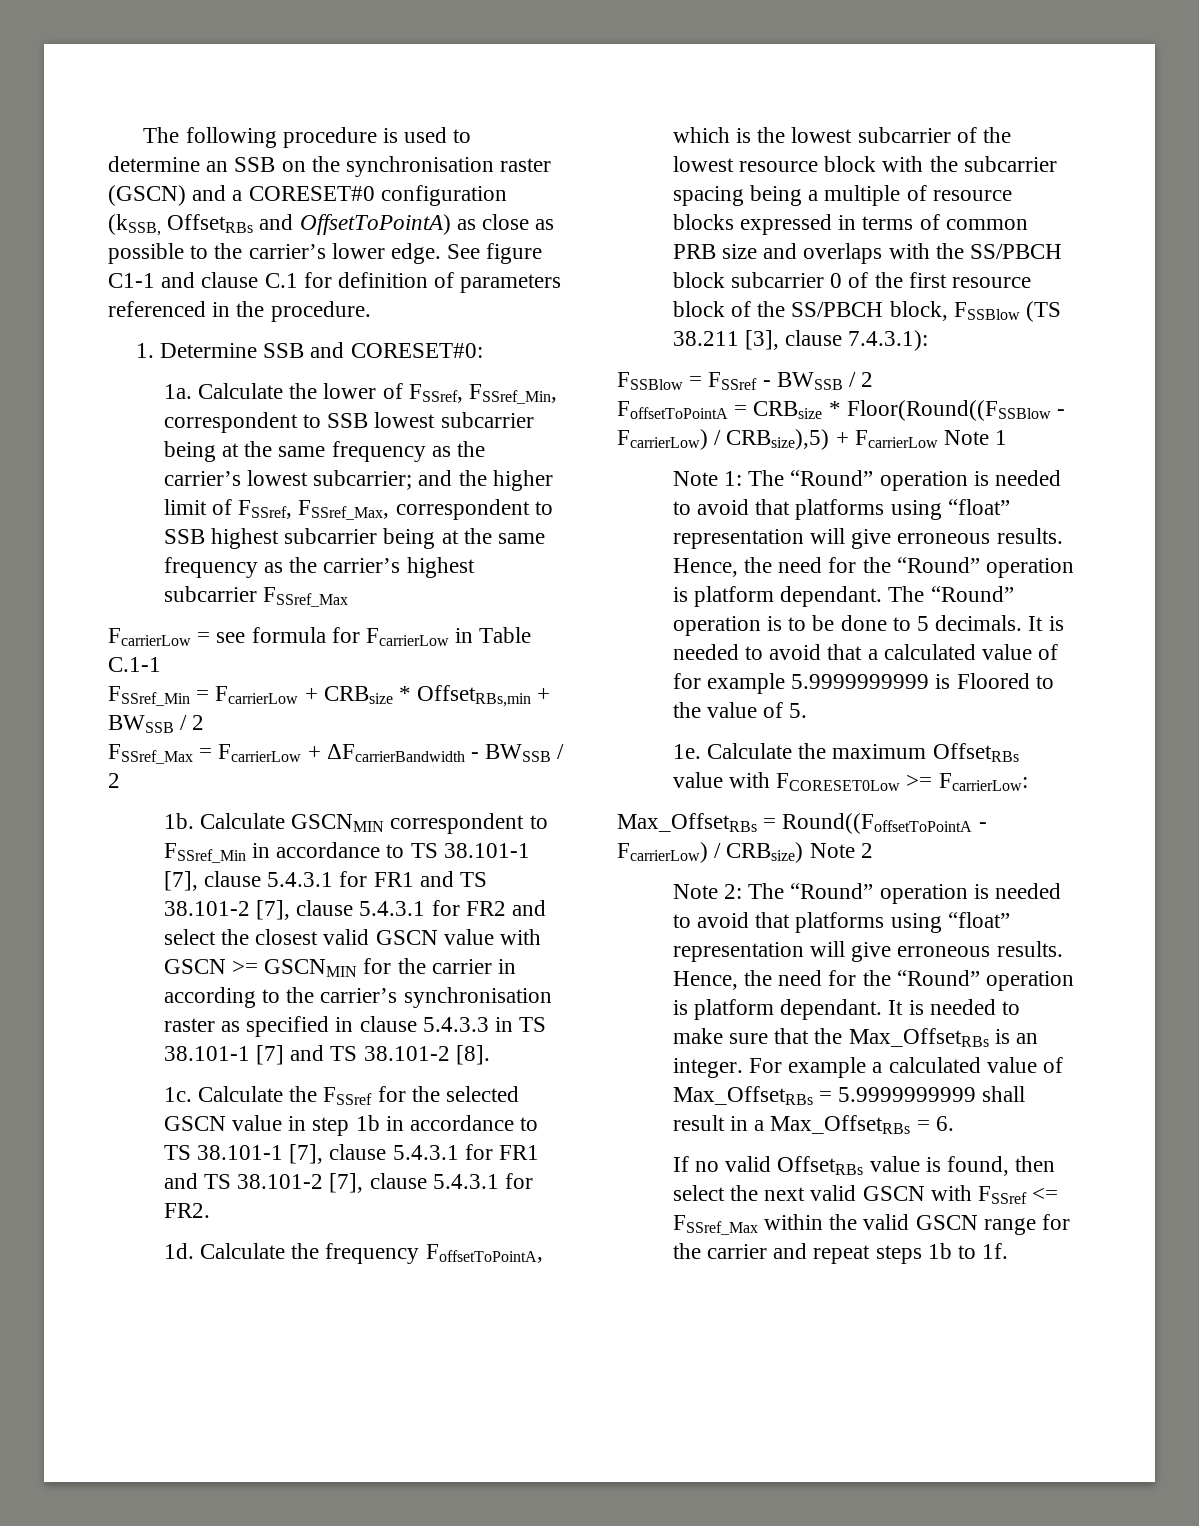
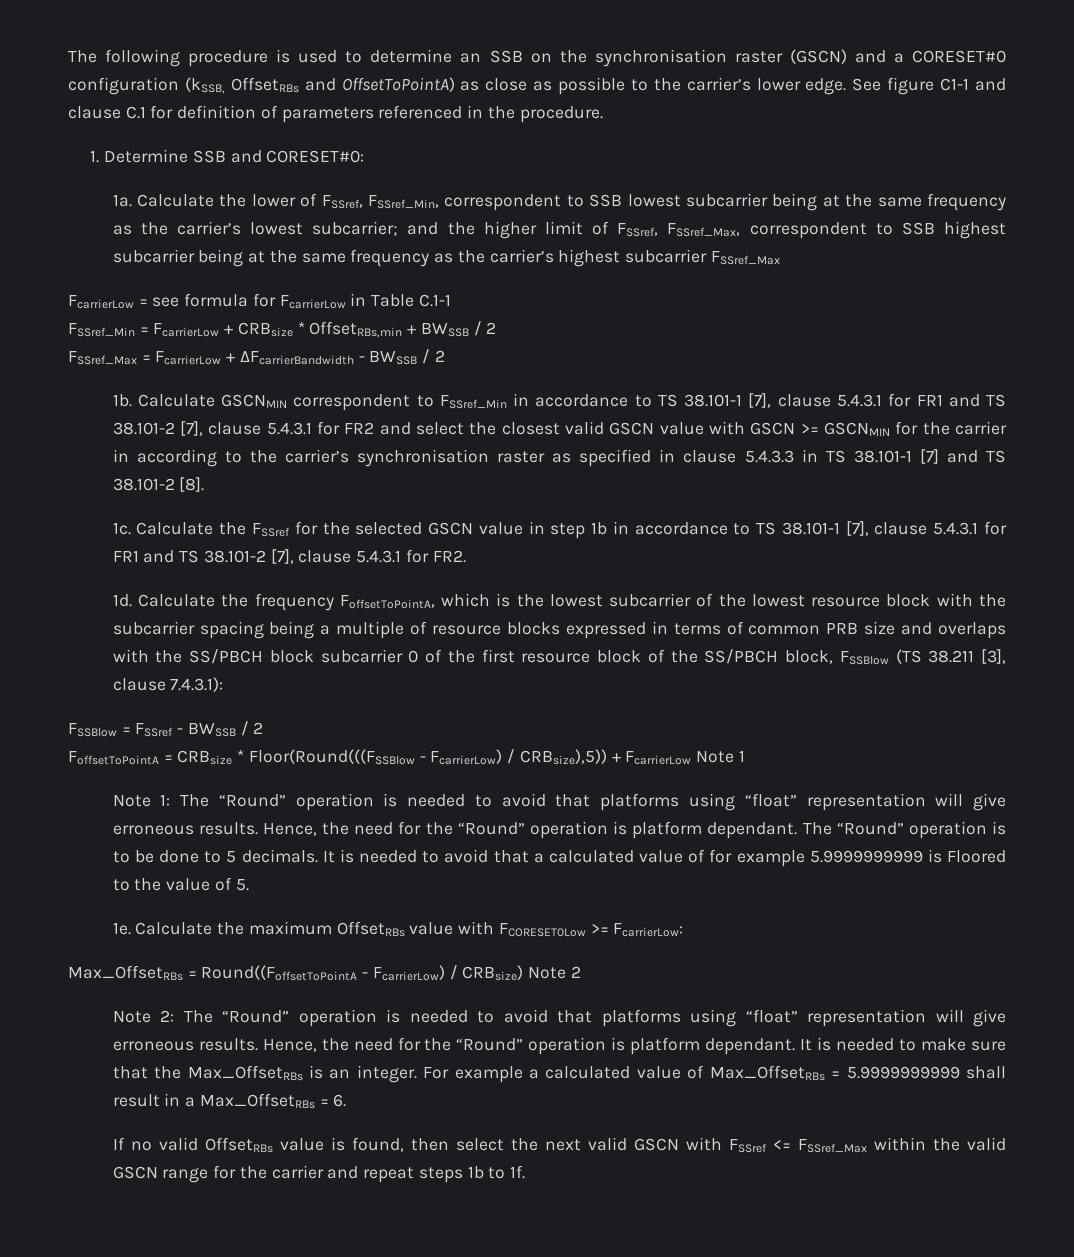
- FoffsetToPointA = CRBsize * Floor(Round((FSSBlow - FcarrierLow) / CRBsize),5) + FcarrierLow Note 1
+ FoffsetToPointA = CRBsize * Floor(Round(((FSSBlow - FcarrierLow) / CRBsize),5)) + FcarrierLow Note 1

